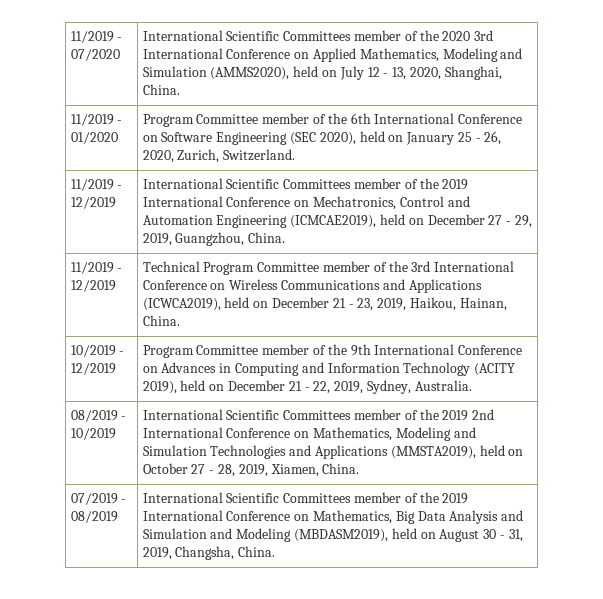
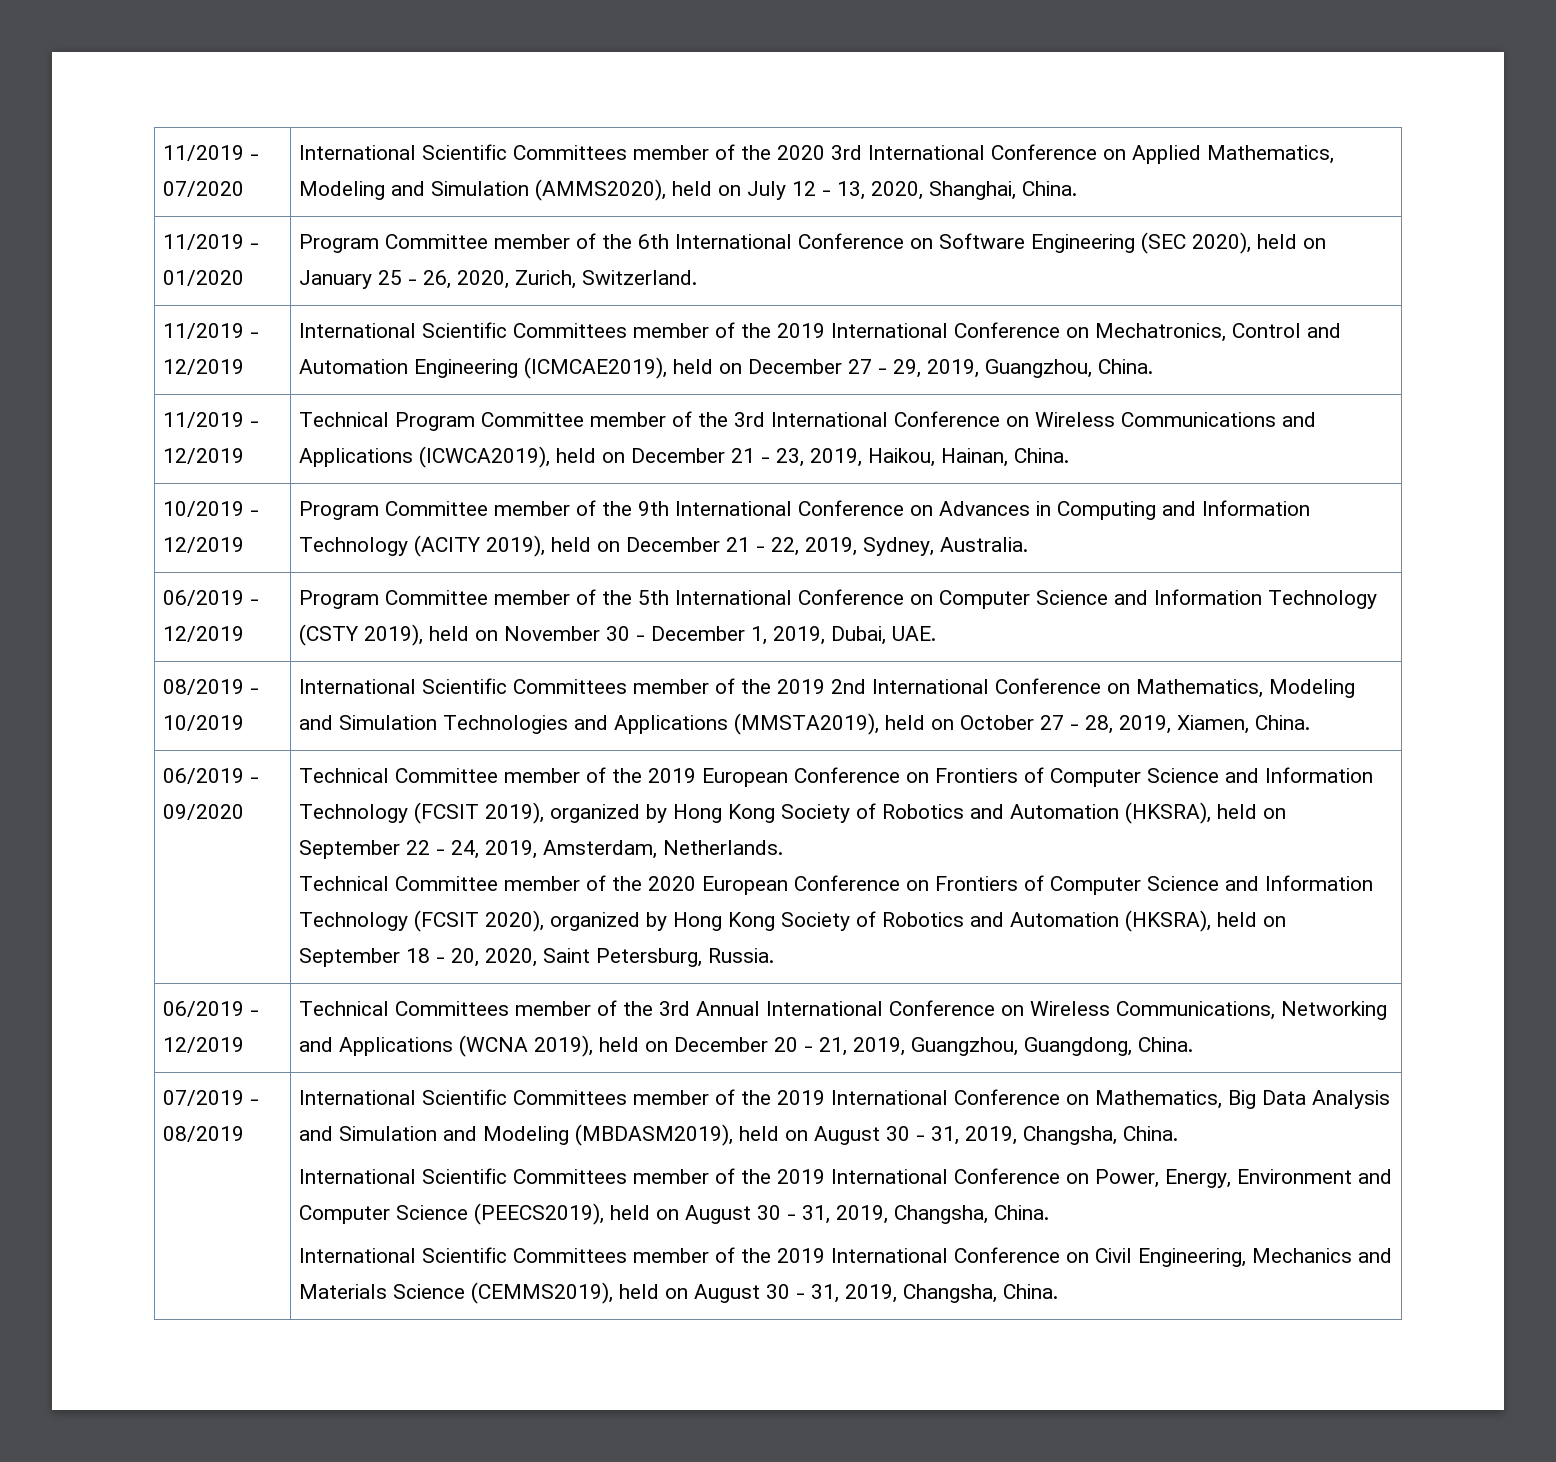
+ 06/2019 - 12/2019 | Program Committee member of the 5th International Conference on Computer Science and Information Technology (CSTY 2019), held on November 30 - December 1, 2019, Dubai, UAE.
+ 06/2019 - 09/2020 | Technical Committee member of the 2019 European Conference on Frontiers of Computer Science and Information Technology (FCSIT 2019), organized by Hong Kong Society of Robotics and Automation (HKSRA), held on September 22 - 24, 2019, Amsterdam, Netherlands.
+ Technical Committee member of the 2020 European Conference on Frontiers of Computer Science and Information Technology (FCSIT 2020), organized by Hong Kong Society of Robotics and Automation (HKSRA), held on September 18 - 20, 2020, Saint Petersburg, Russia.
+ 06/2019 - 12/2019 | Technical Committees member of the 3rd Annual International Conference on Wireless Communications, Networking and Applications (WCNA 2019), held on December 20 - 21, 2019, Guangzhou, Guangdong, China.
+ International Scientific Committees member of the 2019 International Conference on Power, Energy, Environment and Computer Science (PEECS2019), held on August 30 - 31, 2019, Changsha, China.
+ International Scientific Committees member of the 2019 International Conference on Civil Engineering, Mechanics and Materials Science (CEMMS2019), held on August 30 - 31, 2019, Changsha, China.

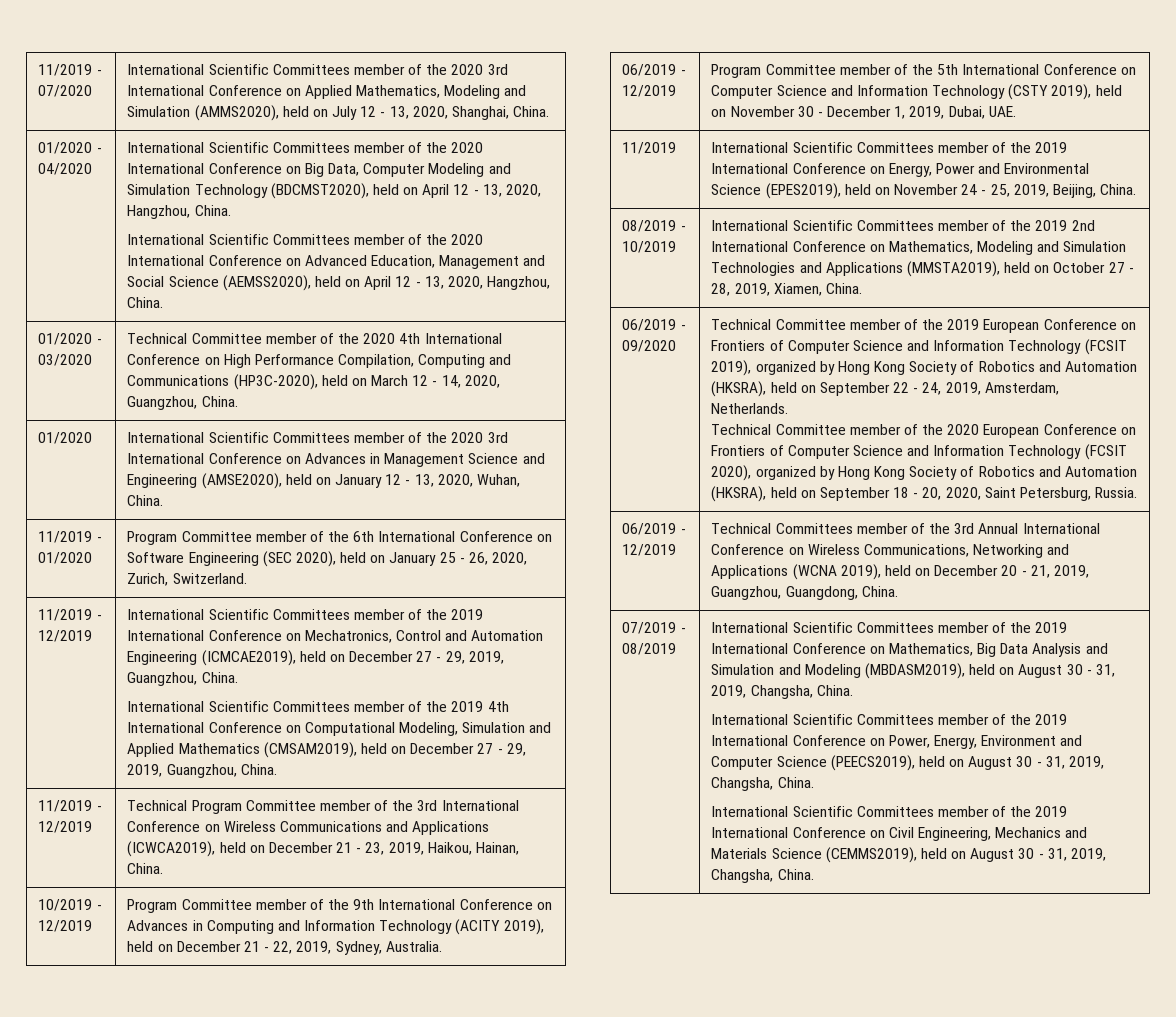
+ 01/2020 - 04/2020 | International Scientific Committees member of the 2020 International Conference on Big Data, Computer Modeling and Simulation Technology (BDCMST2020), held on April 12 - 13, 2020, Hangzhou, China.
+ International Scientific Committees member of the 2020 International Conference on Advanced Education, Management and Social Science (AEMSS2020), held on April 12 - 13, 2020, Hangzhou, China.
+ 01/2020 - 03/2020 | Technical Committee member of the 2020 4th International Conference on High Performance Compilation, Computing and Communications (HP3C-2020), held on March 12 - 14, 2020, Guangzhou, China.
+ 01/2020 | International Scientific Committees member of the 2020 3rd International Conference on Advances in Management Science and Engineering (AMSE2020), held on January 12 - 13, 2020, Wuhan, China.
+ International Scientific Committees member of the 2019 4th International Conference on Computational Modeling, Simulation and Applied Mathematics (CMSAM2019), held on December 27 - 29, 2019, Guangzhou, China.
+ 11/2019 | International Scientific Committees member of the 2019 International Conference on Energy, Power and Environmental Science (EPES2019), held on November 24 - 25, 2019, Beijing, China.

